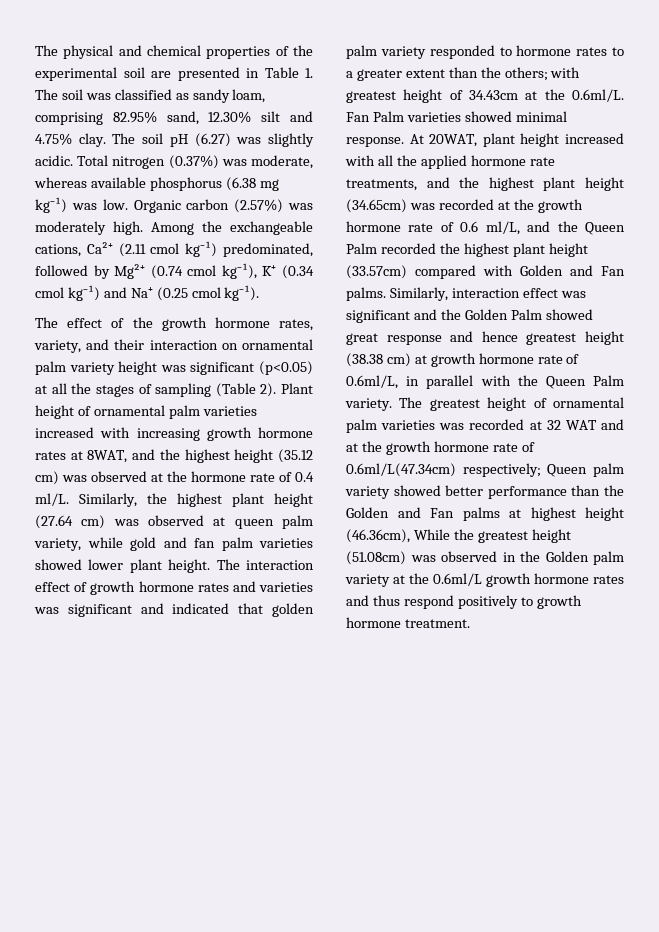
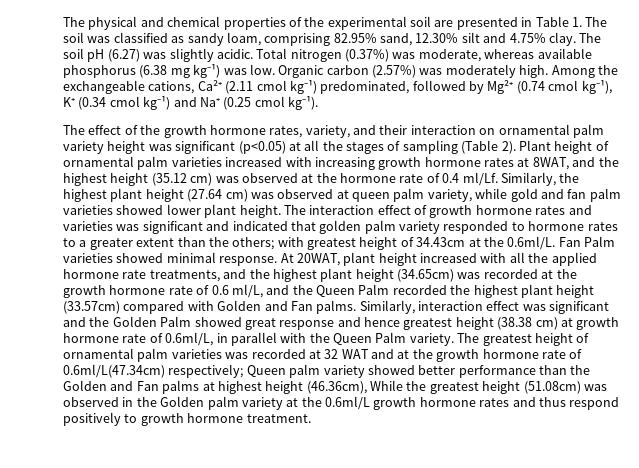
- Plant height of ornamental palm varieties increased with increasing growth hormone rates at 8WAT, and the highest height (35.12 cm) was observed at the hormone rate of 0.4 ml/L.
+ Plant height of ornamental palm varieties increased with increasing growth hormone rates at 8WAT, and the highest height (35.12 cm) was observed at the hormone rate of 0.4 ml/Lf.

